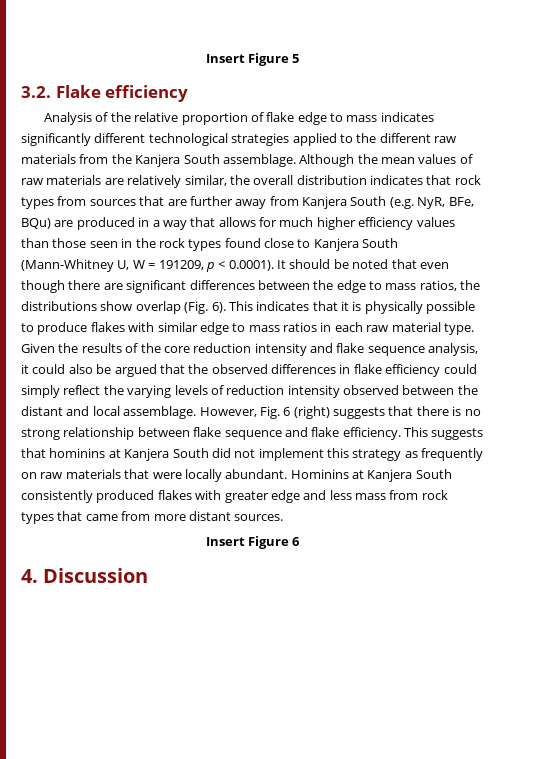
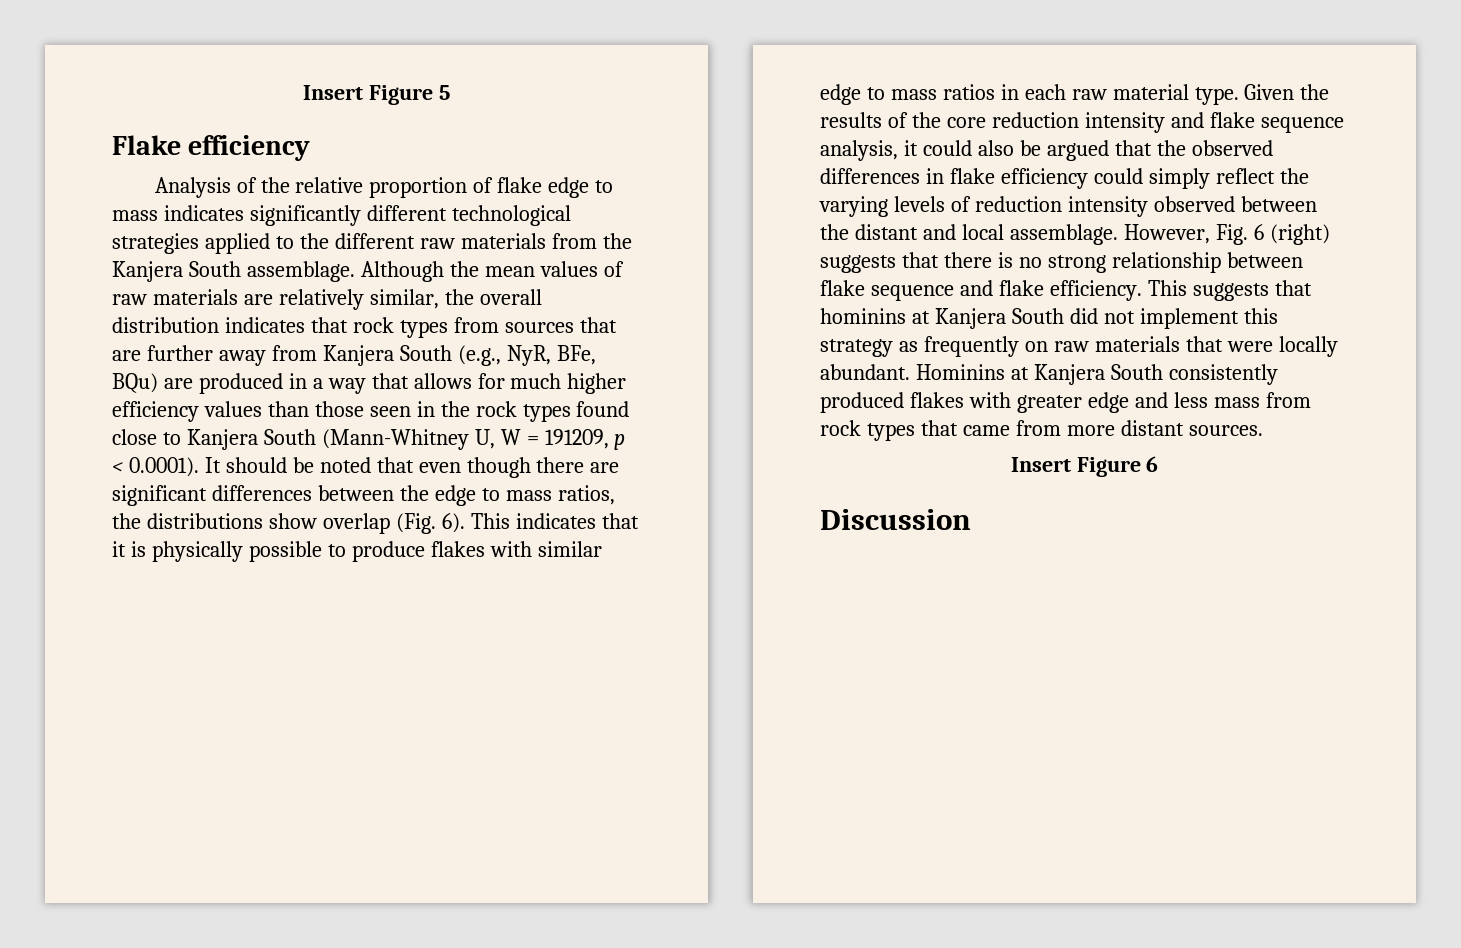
- 3.2. Flake efficiency
+ Flake efficiency
- Although the mean values of raw materials are relatively similar, the overall distribution indicates that rock types from sources that are further away from Kanjera South (e.g. NyR, BFe, BQu) are produced in a way that allows for much higher efficiency values than those seen in the rock types found close to Kanjera South (Mann-Whitney U, W = 191209, p < 0.0001). It should be noted that even though there are significant differences between the edge to mass ratios, the distributions show overlap (Fig. 6).
+ Although the mean values of raw materials are relatively similar, the overall distribution indicates that rock types from sources that are further away from Kanjera South (e.g., NyR, BFe, BQu) are produced in a way that allows for much higher efficiency values than those seen in the rock types found close to Kanjera South (Mann-Whitney U, W = 191209, p < 0.0001). It should be noted that even though there are significant differences between the edge to mass ratios, the distributions show overlap (Fig. 6).
- 4. Discussion
+ Discussion

